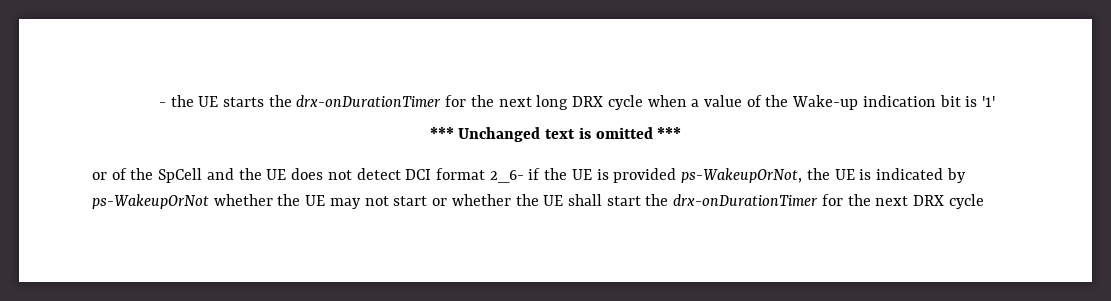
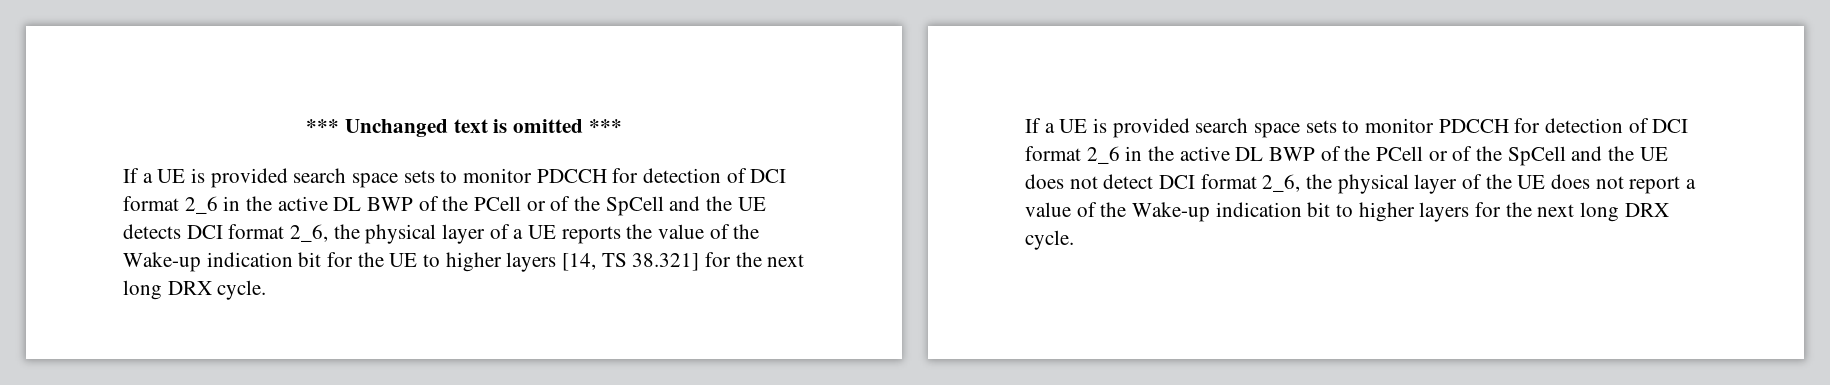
- - the UE starts the drx-onDurationTimer for the next long DRX cycle when a value of the Wake-up indication bit is '1'
- or of the SpCell and the UE does not detect DCI format 2_6- if the UE is provided ps-WakeupOrNot, the UE is indicated by ps-WakeupOrNot whether the UE may not start or whether the UE shall start the drx-onDurationTimer for the next DRX cycle
+ If a UE is provided search space sets to monitor PDCCH for detection of DCI format 2_6 in the active DL BWP of the PCell or of the SpCell and the UE detects DCI format 2_6, the physical layer of a UE reports the value of the Wake-up indication bit for the UE to higher layers [14, TS 38.321] for the next long DRX cycle.
+ If a UE is provided search space sets to monitor PDCCH for detection of DCI format 2_6 in the active DL BWP of the PCell or of the SpCell and the UE does not detect DCI format 2_6, the physical layer of the UE does not report a value of the Wake-up indication bit to higher layers for the next long DRX cycle.

